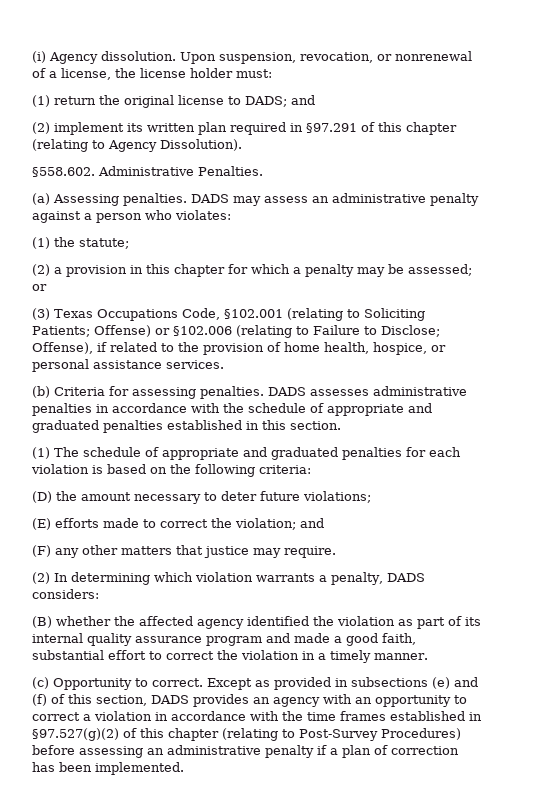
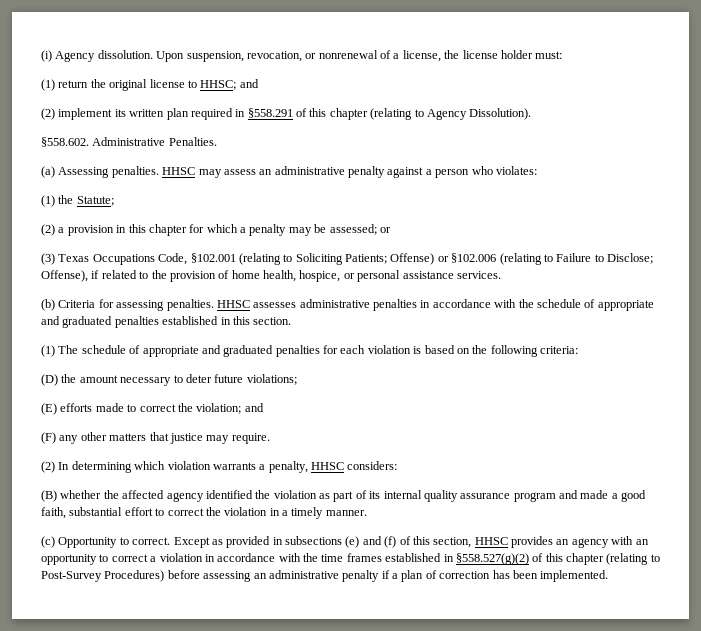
- (1) return the original license to DADS; and
+ (1) return the original license to HHSC; and
- (2) implement its written plan required in §97.291 of this chapter (relating to Agency Dissolution).
+ (2) implement its written plan required in §558.291 of this chapter (relating to Agency Dissolution).
- DADS may assess an administrative penalty against a person who violates:
+ HHSC may assess an administrative penalty against a person who violates:
- (1) the statute;
+ (1) the Statute;
- DADS assesses administrative penalties in accordance with the schedule of appropriate and graduated penalties established in this section.
+ HHSC assesses administrative penalties in accordance with the schedule of appropriate and graduated penalties established in this section.
- (2) In determining which violation warrants a penalty, DADS considers:
+ (2) In determining which violation warrants a penalty, HHSC considers:
- Except as provided in subsections (e) and (f) of this section, DADS provides an agency with an opportunity to correct a violation in accordance with the time frames established in §97.527(g)(2) of this chapter (relating to Post-Survey Procedures) before assessing an administrative penalty if a plan of correction has been implemented.
+ Except as provided in subsections (e) and (f) of this section, HHSC provides an agency with an opportunity to correct a violation in accordance with the time frames established in §558.527(g)(2) of this chapter (relating to Post-Survey Procedures) before assessing an administrative penalty if a plan of correction has been implemented.

